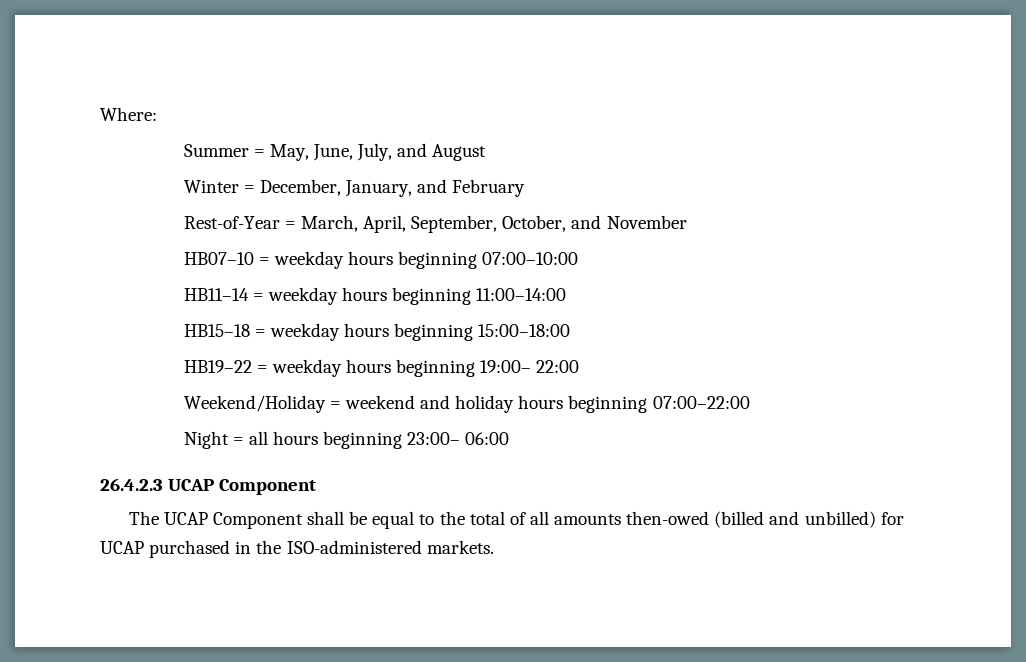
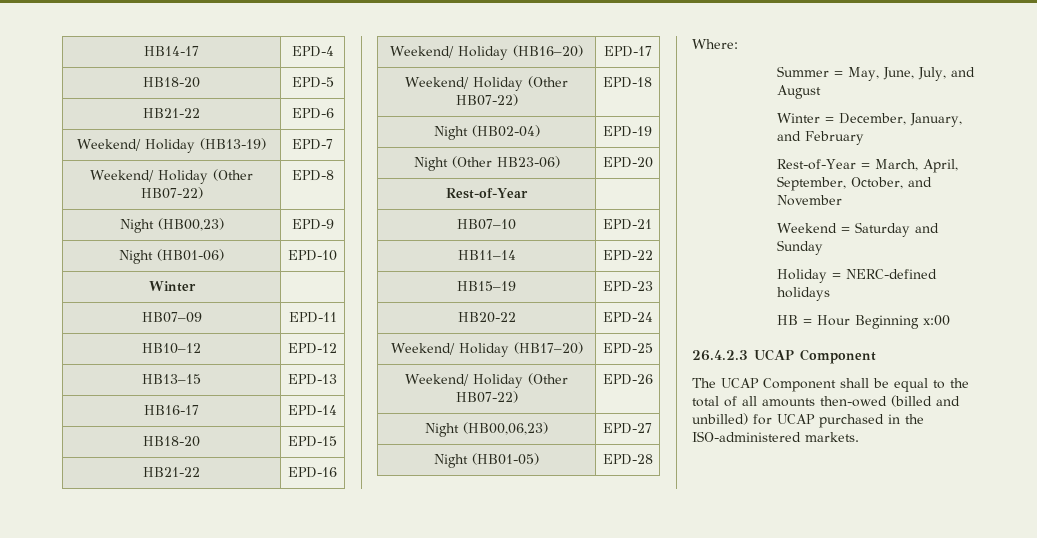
+ HB14-17 | EPD-4
+ HB18-20 | EPD-5
+ HB21-22 | EPD-6
+ Weekend/ Holiday (HB13-19) | EPD-7
+ Weekend/ Holiday (Other HB07-22) | EPD-8
+ Night (HB00,23) | EPD-9
+ Night (HB01-06) | EPD-10
+ Winter |
+ HB07–09 | EPD-11
+ HB10–12 | EPD-12
+ HB13–15 | EPD-13
+ HB16-17 | EPD-14
+ HB18-20 | EPD-15
+ HB21-22 | EPD-16
+ Weekend/ Holiday (HB16–20) | EPD-17
+ Weekend/ Holiday (Other HB07-22) | EPD-18
+ Night (HB02-04) | EPD-19
+ Night (Other HB23-06) | EPD-20
+ Rest-of-Year |
+ HB07–10 | EPD-21
+ HB11–14 | EPD-22
+ HB15–19 | EPD-23
+ HB20-22 | EPD-24
+ Weekend/ Holiday (HB17–20) | EPD-25
+ Weekend/ Holiday (Other HB07-22) | EPD-26
+ Night (HB00,06,23) | EPD-27
+ Night (HB01-05) | EPD-28
- HB07–10 = weekday hours beginning 07:00–10:00
- HB11–14 = weekday hours beginning 11:00–14:00
- HB15–18 = weekday hours beginning 15:00–18:00
- HB19–22 = weekday hours beginning 19:00– 22:00
- Weekend/Holiday = weekend and holiday hours beginning 07:00–22:00
- Night = all hours beginning 23:00– 06:00
+ Weekend = Saturday and Sunday
+ Holiday = NERC-defined holidays
+ HB = Hour Beginning x:00

